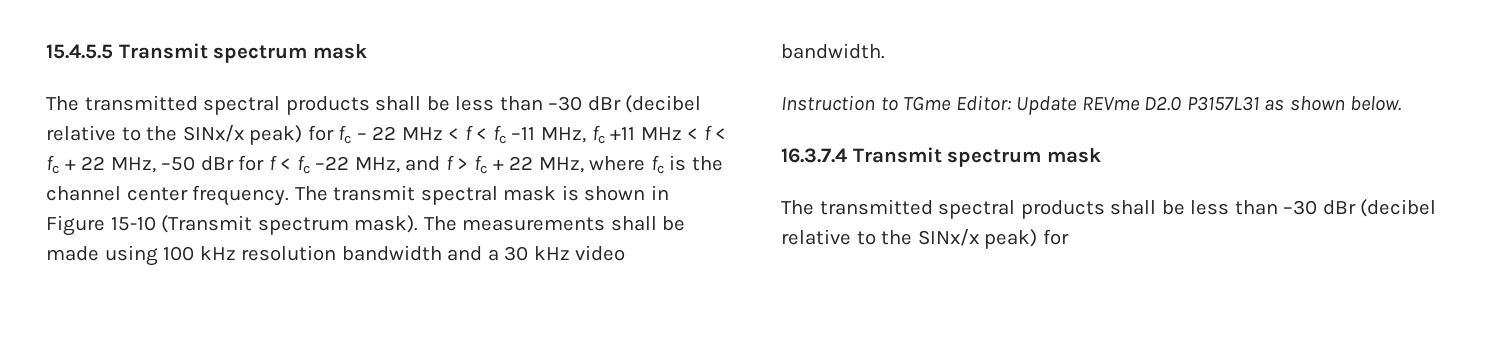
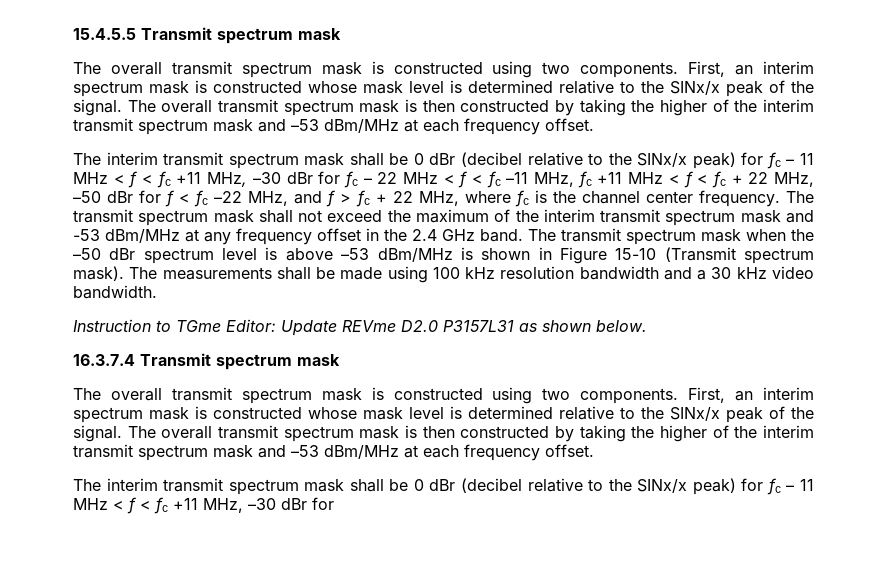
  15.4.5.5 Transmit spectrum mask
- The transmitted spectral products shall be less than –30 dBr (decibel relative to the SINx/x peak) for fc – 22 MHz < f < fc –11 MHz, fc +11 MHz < f < fc + 22 MHz, –50 dBr for f < fc –22 MHz, and f > fc + 22 MHz, where fc is the channel center frequency.
+ The overall transmit spectrum mask is constructed using two components. First, an interim spectrum mask is constructed whose mask level is determined relative to the SINx/x peak of the signal. The overall transmit spectrum mask is then constructed by taking the higher of the interim transmit spectrum mask and –53 dBm/MHz at each frequency offset.
+ The interim transmit spectrum mask shall be 0 dBr (decibel relative to the SINx/x peak) for fc – 11 MHz < f < fc +11 MHz, –30 dBr for fc – 22 MHz < f < fc –11 MHz, fc +11 MHz < f < fc + 22 MHz, –50 dBr for f < fc –22 MHz, and f > fc + 22 MHz, where fc is the channel center frequency.
- The transmit spectral mask is shown in Figure 15-10 (Transmit spectrum mask).
+ The transmit spectrum mask shall not exceed the maximum of the interim transmit spectrum mask and -53 dBm/MHz at any frequency offset in the 2.4 GHz band. The transmit spectrum mask when the –50 dBr spectrum level is above –53 dBm/MHz is shown in Figure 15-10 (Transmit spectrum mask).
  16.3.7.4 Transmit spectrum mask
- The transmitted spectral products shall be less than –30 dBr (decibel relative to the SINx/x peak) for
+ The overall transmit spectrum mask is constructed using two components. First, an interim spectrum mask is constructed whose mask level is determined relative to the SINx/x peak of the signal. The overall transmit spectrum mask is then constructed by taking the higher of the interim transmit spectrum mask and –53 dBm/MHz at each frequency offset.
+ The interim transmit spectrum mask shall be 0 dBr (decibel relative to the SINx/x peak) for fc – 11 MHz < f < fc +11 MHz, –30 dBr for

